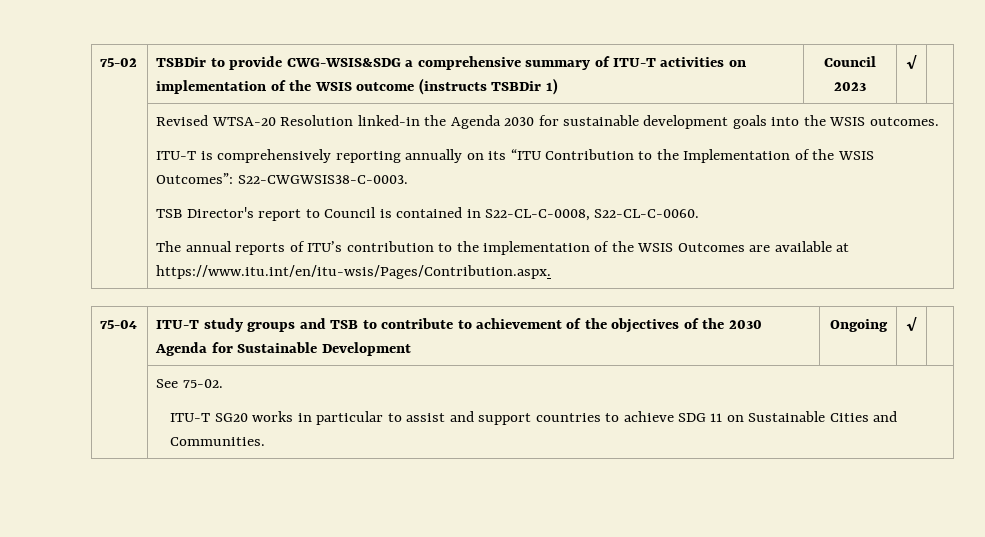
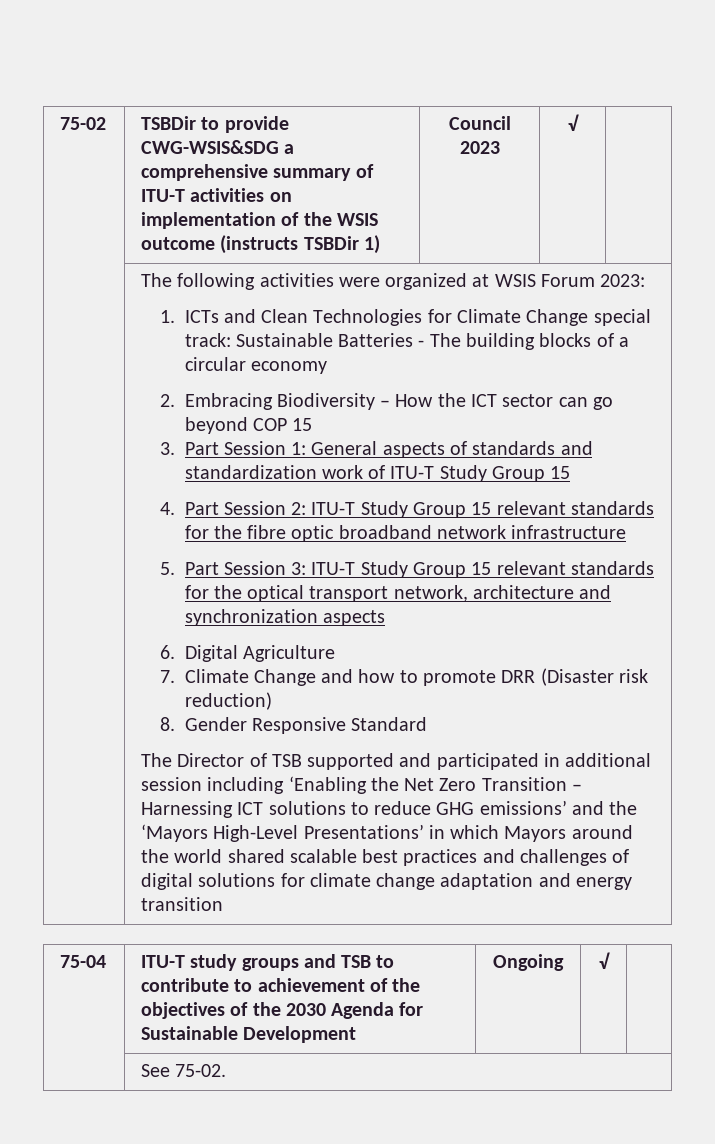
- Revised WTSA-20 Resolution linked-in the Agenda 2030 for sustainable development goals into the WSIS outcomes.
- ITU-T is comprehensively reporting annually on its “ITU Contribution to the Implementation of the WSIS Outcomes”: S22-CWGWSIS38-C-0003.
- TSB Director's report to Council is contained in S22-CL-C-0008, S22-CL-C-0060.
- The annual reports of ITU’s contribution to the implementation of the WSIS Outcomes are available at https://www.itu.int/en/itu-wsis/Pages/Contribution.aspx.
+ The following activities were organized at WSIS Forum 2023:
+ 1. ICTs and Clean Technologies for Climate Change special track: Sustainable Batteries - The building blocks of a circular economy
+ 2. Embracing Biodiversity – How the ICT sector can go beyond COP 15
+ 3. Part Session 1: General aspects of standards and standardization work of ITU-T Study Group 15
+ 4. Part Session 2: ITU-T Study Group 15 relevant standards for the fibre optic broadband network infrastructure
+ 5. Part Session 3: ITU-T Study Group 15 relevant standards for the optical transport network, architecture and synchronization aspects
+ 6. Digital Agriculture
+ 7. Climate Change and how to promote DRR (Disaster risk reduction)
+ 8. Gender Responsive Standard
+ The Director of TSB supported and participated in additional session including ‘Enabling the Net Zero Transition – Harnessing ICT solutions to reduce GHG emissions’ and the ‘Mayors High-Level Presentations’ in which Mayors around the world shared scalable best practices and challenges of digital solutions for climate change adaptation and energy transition
  | See 75-02.
- ITU-T SG20 works in particular to assist and support countries to achieve SDG 11 on Sustainable Cities and Communities.

